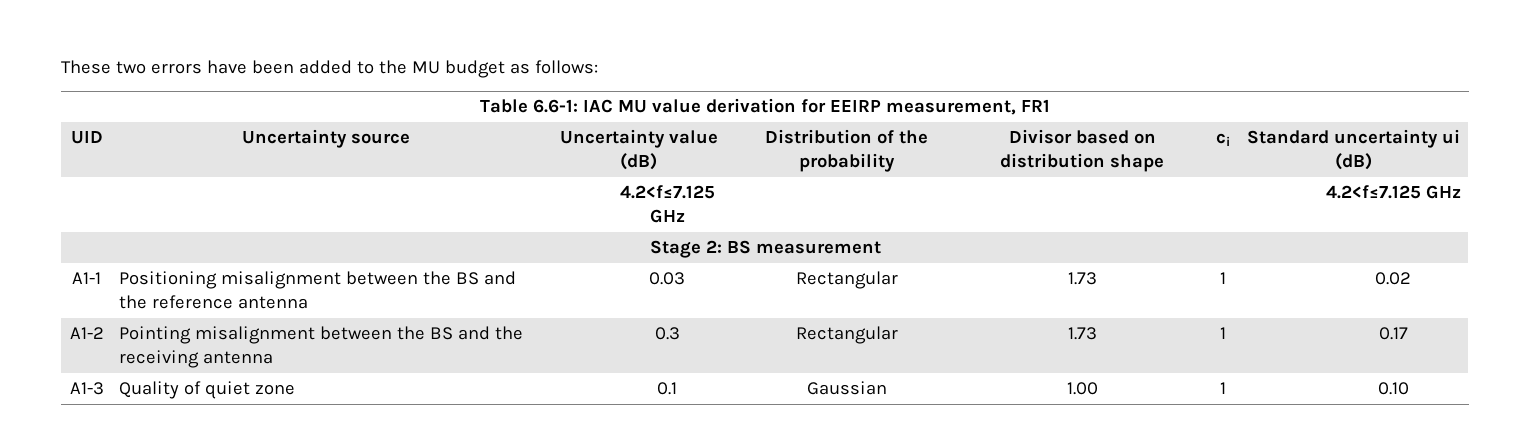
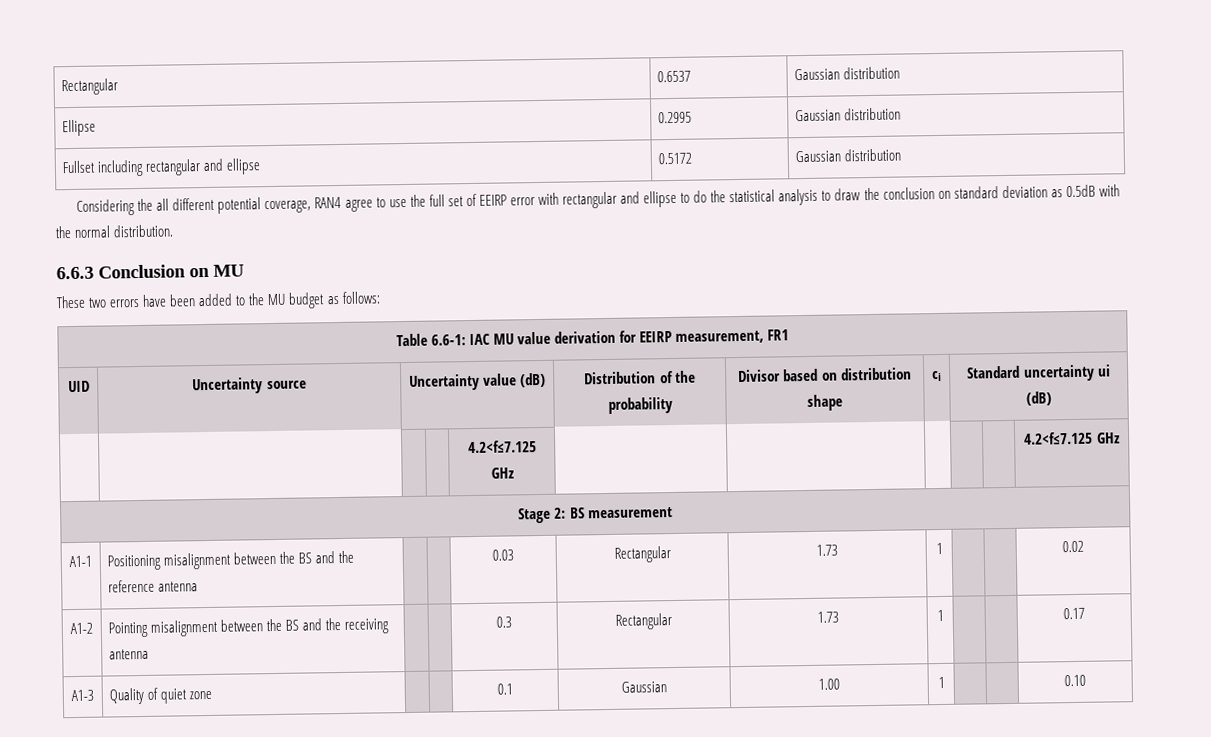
+ Rectangular | 0.6537 | Gaussian distribution
+ Ellipse | 0.2995 | Gaussian distribution
+ Fullset including rectangular and ellipse | 0.5172 | Gaussian distribution
+ Considering the all different potential coverage, RAN4 agree to use the full set of EEIRP error with rectangular and ellipse to do the statistical analysis to draw the conclusion on standard deviation as 0.5dB with the normal distribution.
+ 6.6.3 Conclusion on MU

